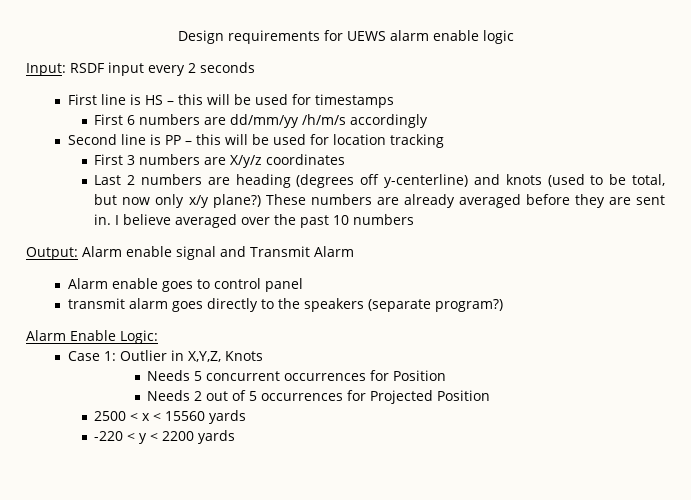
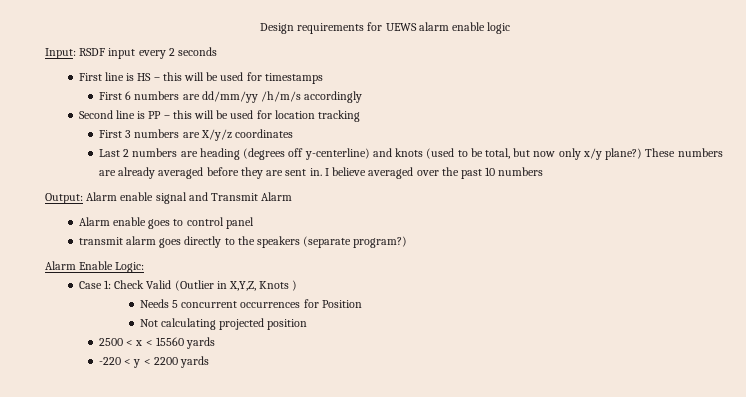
- Case 1: Outlier in X,Y,Z, Knots
+ Case 1: Check Valid (Outlier in X,Y,Z, Knots )
- Needs 2 out of 5 occurrences for Projected Position
+ Not calculating projected position

